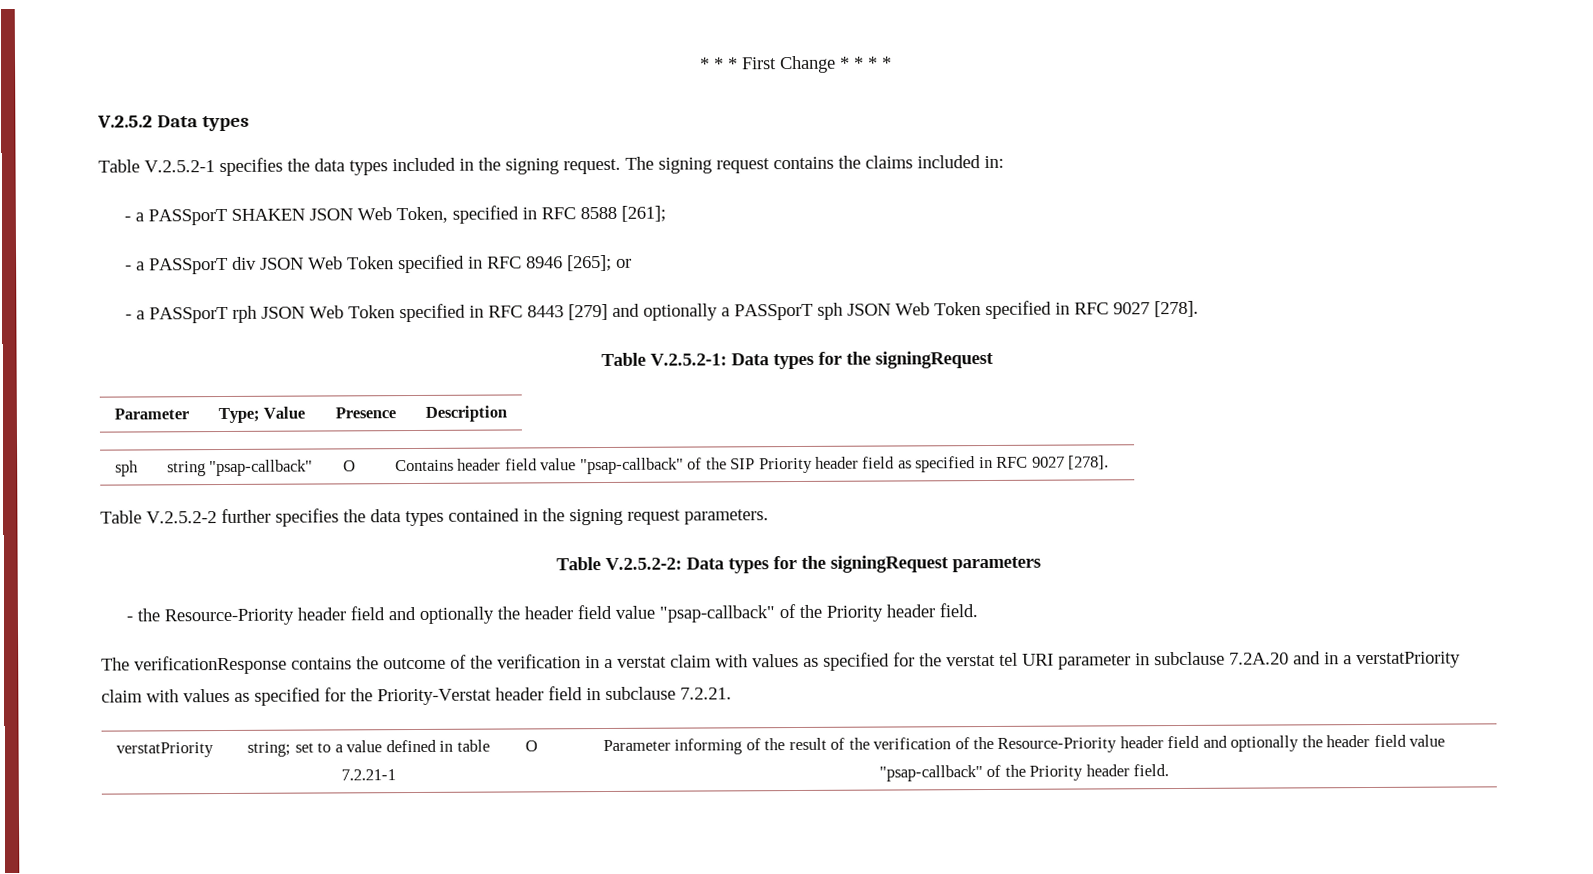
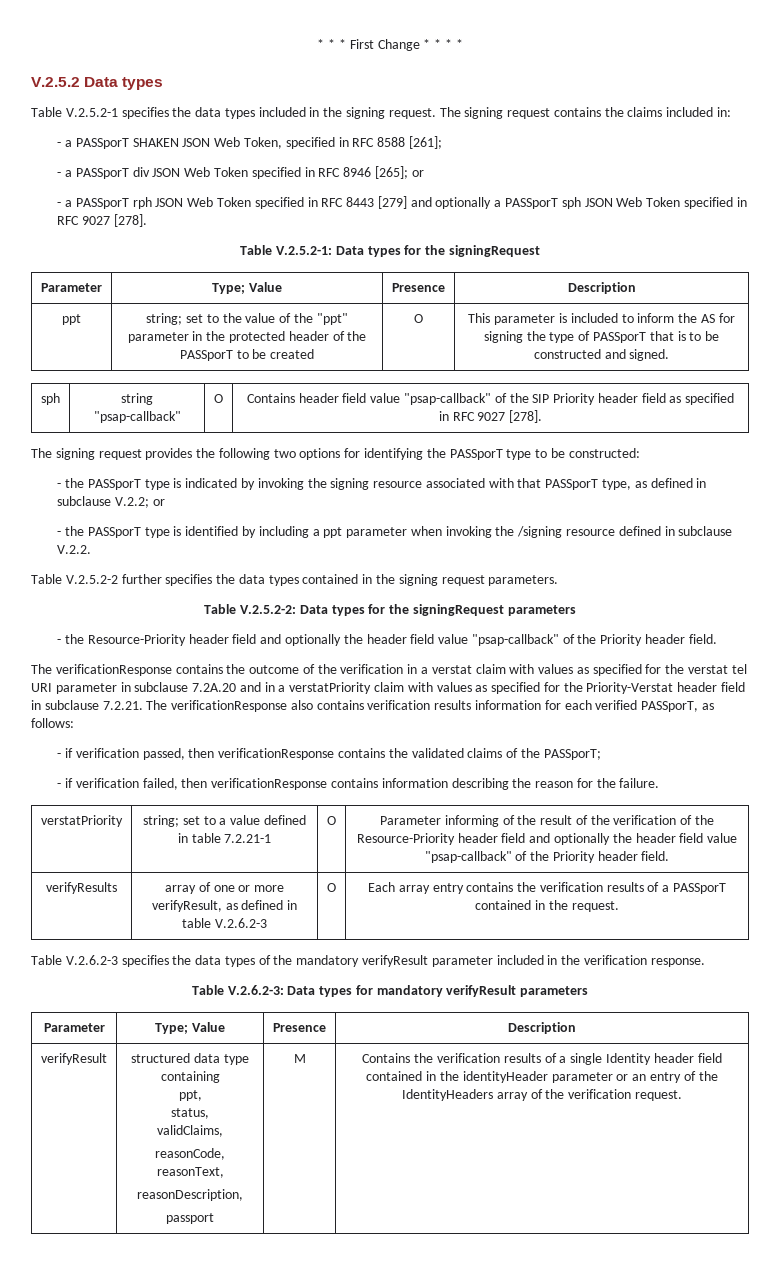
+ ppt | string; set to the value of the "ppt" parameter in the protected header of the PASSporT to be created | O | This parameter is included to inform the AS for signing the type of PASSporT that is to be constructed and signed.
+ The signing request provides the following two options for identifying the PASSporT type to be constructed:
+ - the PASSporT type is indicated by invoking the signing resource associated with that PASSporT type, as defined in subclause V.2.2; or
+ - the PASSporT type is identified by including a ppt parameter when invoking the /signing resource defined in subclause V.2.2.
- The verificationResponse contains the outcome of the verification in a verstat claim with values as specified for the verstat tel URI parameter in subclause 7.2A.20 and in a verstatPriority claim with values as specified for the Priority-Verstat header field in subclause 7.2.21.
+ The verificationResponse contains the outcome of the verification in a verstat claim with values as specified for the verstat tel URI parameter in subclause 7.2A.20 and in a verstatPriority claim with values as specified for the Priority-Verstat header field in subclause 7.2.21. The verificationResponse also contains verification results information for each verified PASSporT, as follows:
+ - if verification passed, then verificationResponse contains the validated claims of the PASSporT;
+ - if verification failed, then verificationResponse contains information describing the reason for the failure.
+ verifyResults | array of one or more verifyResult, as defined in table V.2.6.2-3 | O | Each array entry contains the verification results of a PASSporT contained in the request.
+ Table V.2.6.2-3 specifies the data types of the mandatory verifyResult parameter included in the verification response.
+ Table V.2.6.2-3: Data types for mandatory verifyResult parameters
+ Parameter | Type; Value | Presence | Description
+ verifyResult | structured data type containing
+ ppt,
+ status,
+ validClaims,
+ reasonCode, reasonText,
+ reasonDescription,
+ passport | M | Contains the verification results of a single Identity header field contained in the identityHeader parameter or an entry of the IdentityHeaders array of the verification request.

